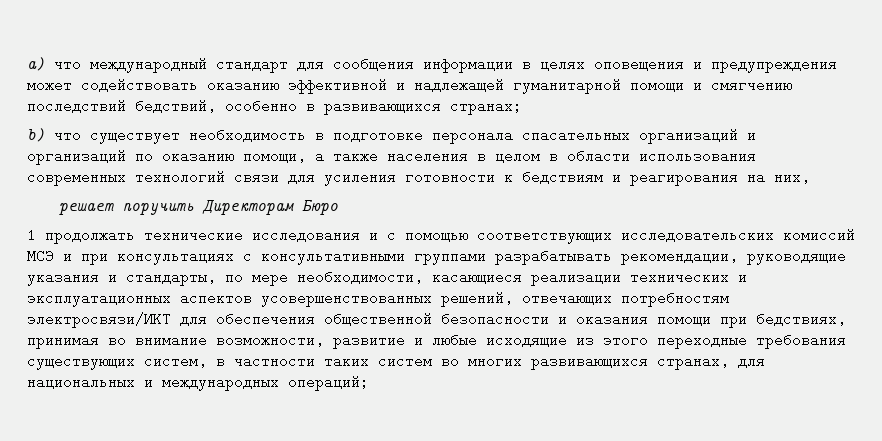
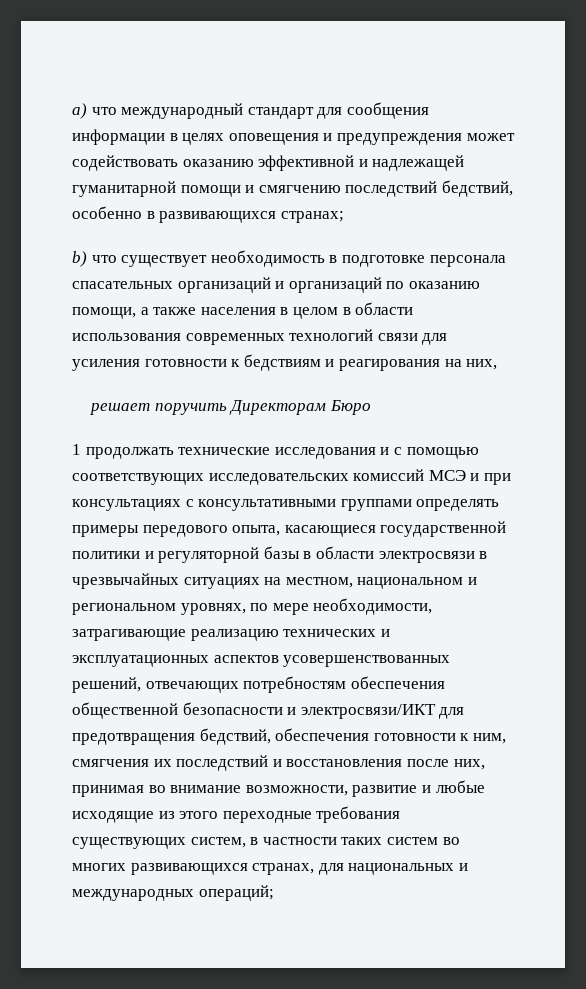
- 1 продолжать технические исследования и с помощью соответствующих исследовательских комиссий МСЭ и при консультациях с консультативными группами разрабатывать рекомендации, руководящие указания и стандарты, по мере необходимости, касающиеся реализации технических и эксплуатационных аспектов усовершенствованных решений, отвечающих потребностям электросвязи/ИКТ для обеспечения общественной безопасности и оказания помощи при бедствиях, принимая во внимание возможности, развитие и любые исходящие из этого переходные требования существующих систем, в частности таких систем во многих развивающихся странах, для национальных и международных операций;
+ 1 продолжать технические исследования и с помощью соответствующих исследовательских комиссий МСЭ и при консультациях с консультативными группами определять примеры передового опыта, касающиеся государственной политики и регуляторной базы в области электросвязи в чрезвычайных ситуациях на местном, национальном и региональном уровнях, по мере необходимости, затрагивающие реализацию технических и эксплуатационных аспектов усовершенствованных решений, отвечающих потребностям обеспечения общественной безопасности и электросвязи/ИКТ для предотвращения бедствий, обеспечения готовности к ним, смягчения их последствий и восстановления после них, принимая во внимание возможности, развитие и любые исходящие из этого переходные требования существующих систем, в частности таких систем во многих развивающихся странах, для национальных и международных операций;

